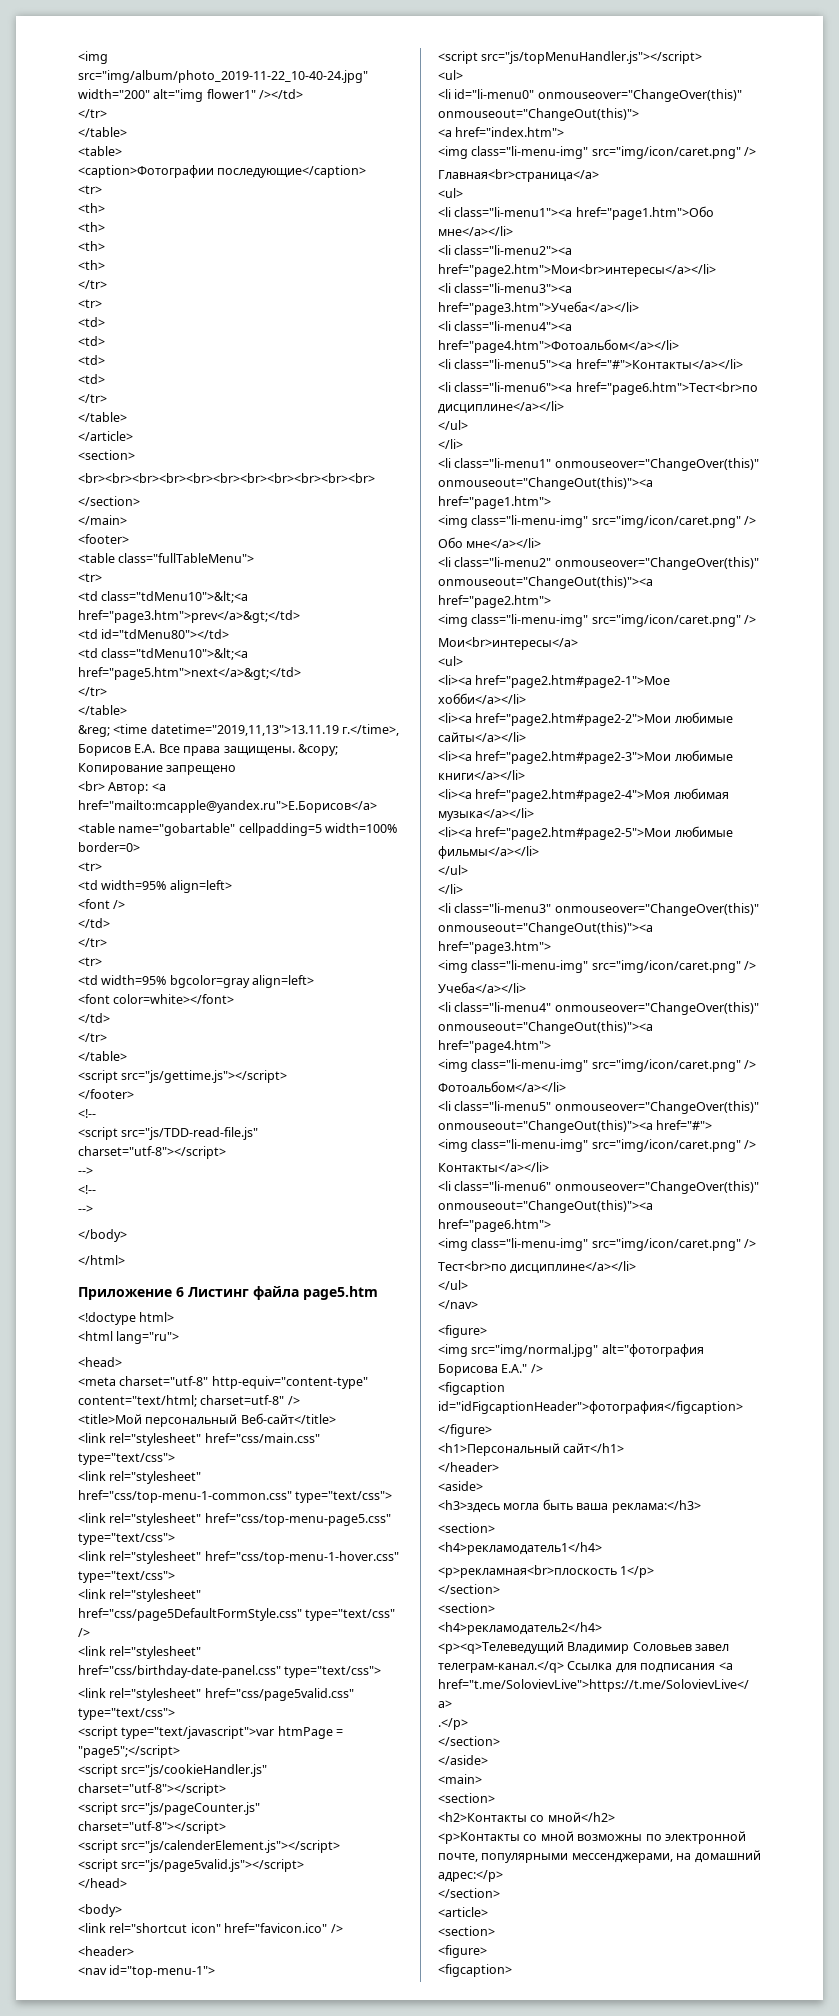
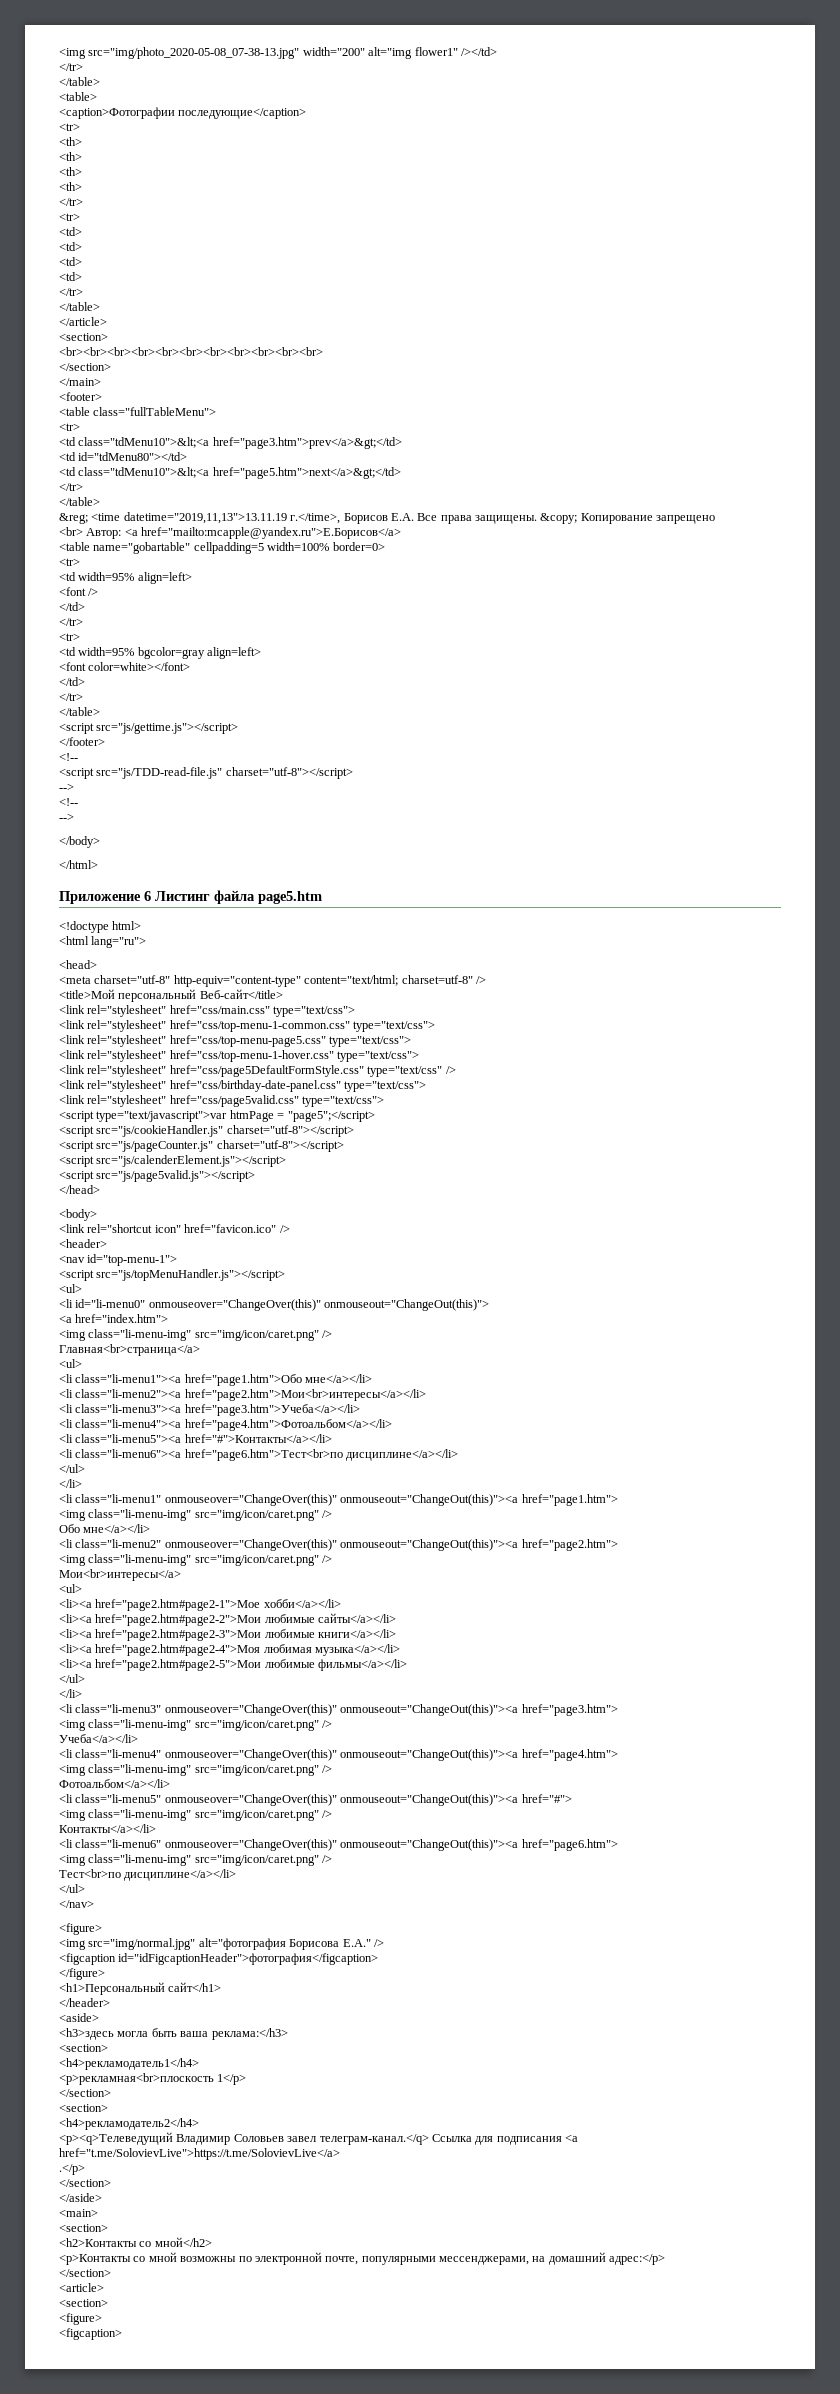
- <img src="img/album/photo_2019-11-22_10-40-24.jpg" width="200" alt="img flower1" /></td>
+ <img src="img/photo_2020-05-08_07-38-13.jpg" width="200" alt="img flower1" /></td>

